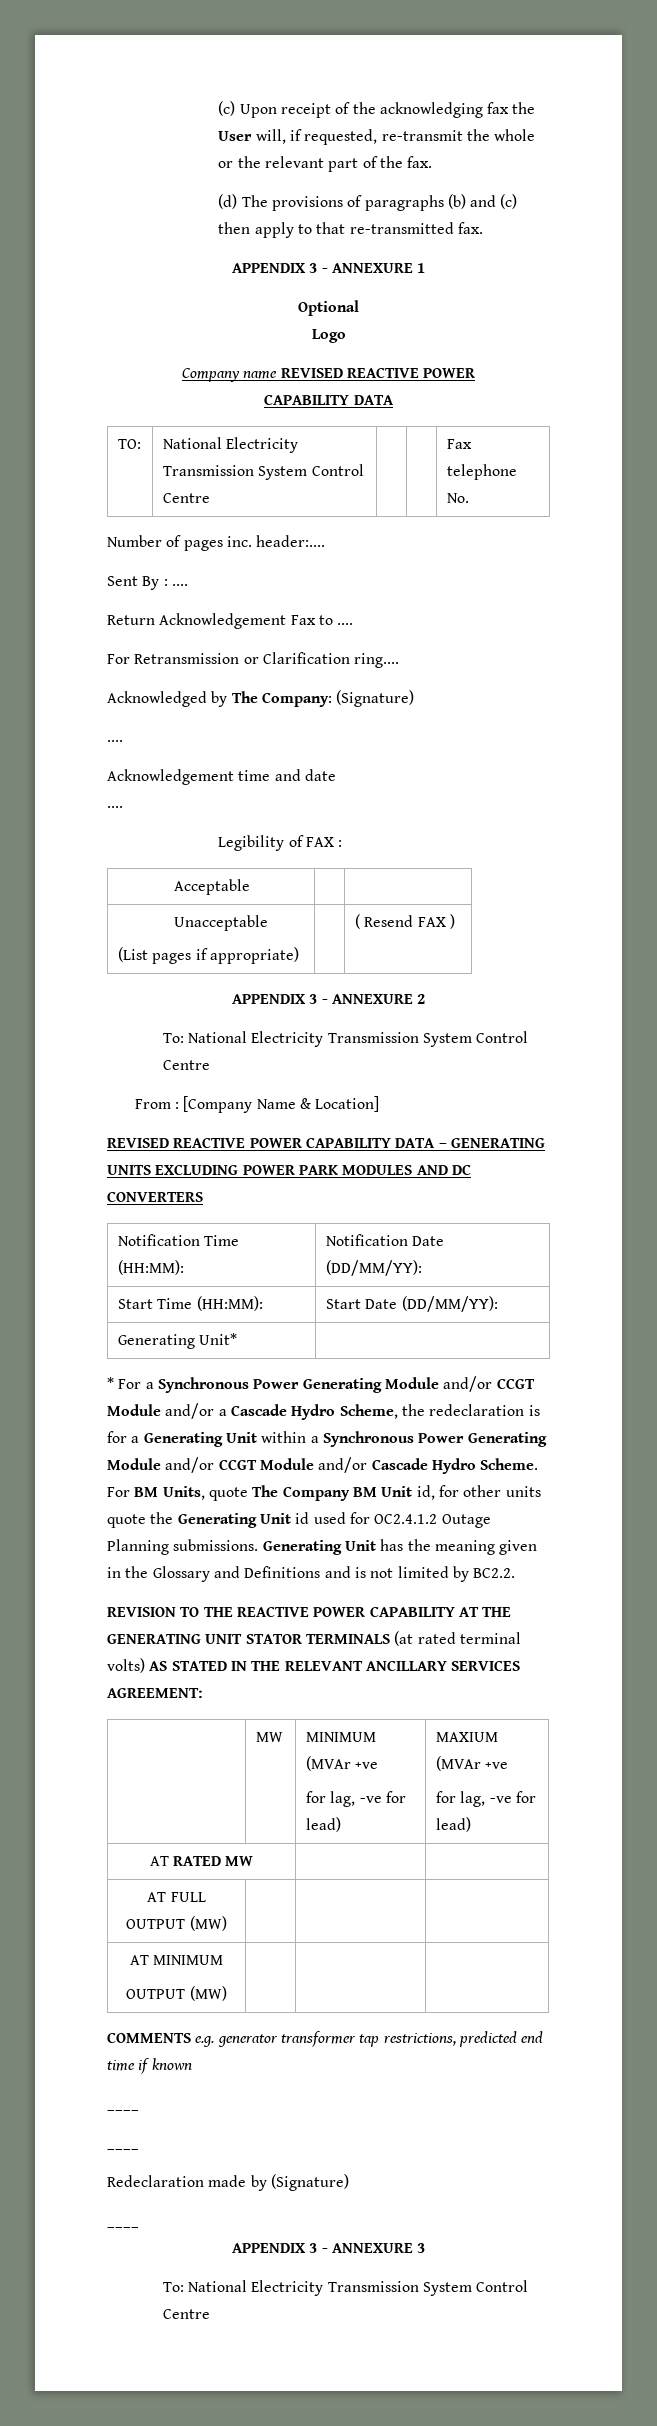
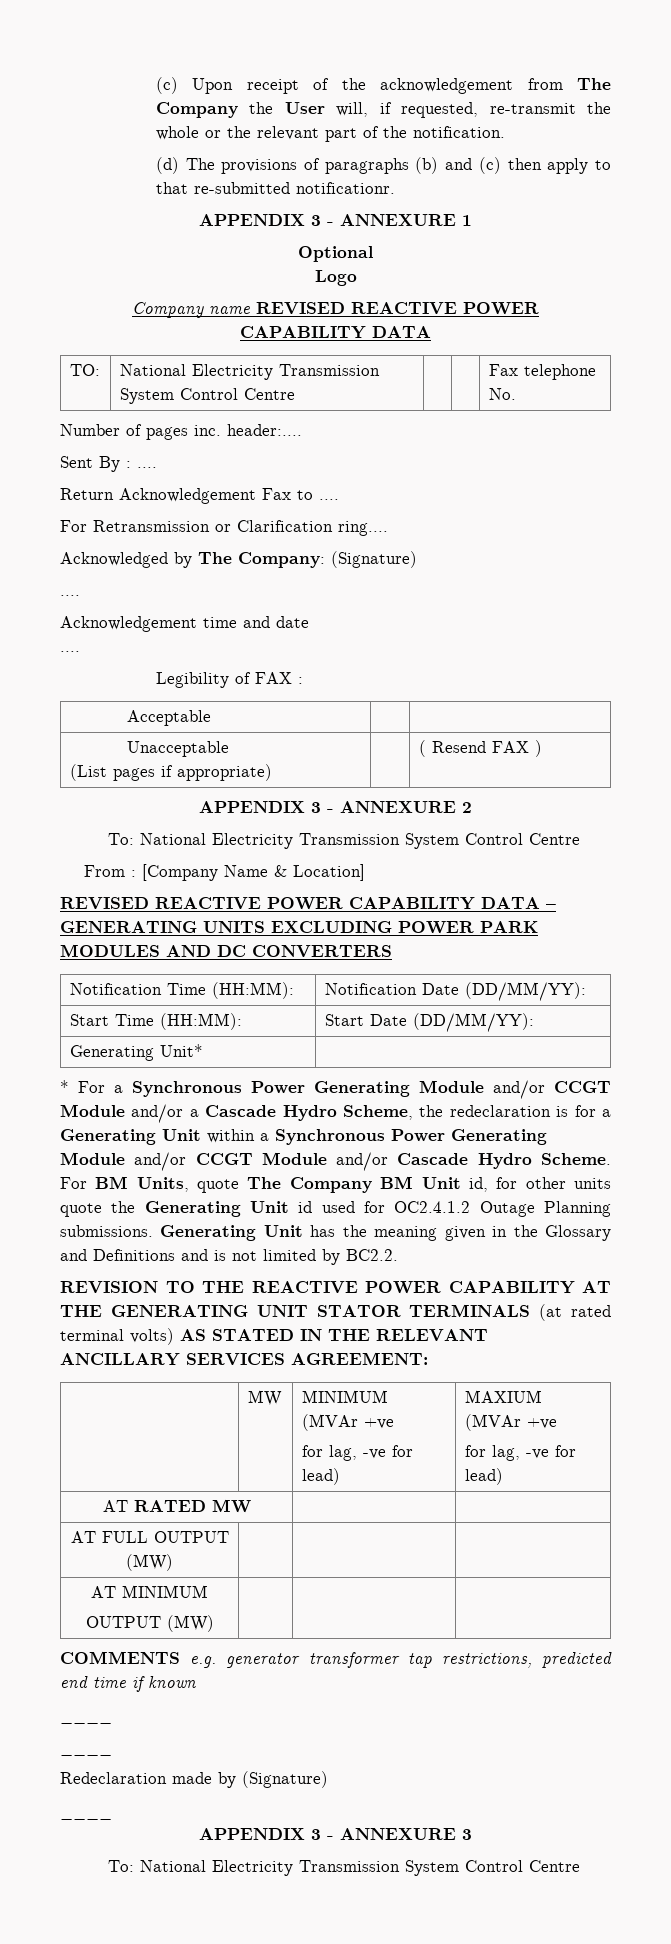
- (c) Upon receipt of the acknowledging fax the User will, if requested, re-transmit the whole or the relevant part of the fax.
+ (c) Upon receipt of the acknowledgement from The Company the User will, if requested, re-transmit the whole or the relevant part of the notification.
- (d) The provisions of paragraphs (b) and (c) then apply to that re-transmitted fax.
+ (d) The provisions of paragraphs (b) and (c) then apply to that re-submitted notificationr.

